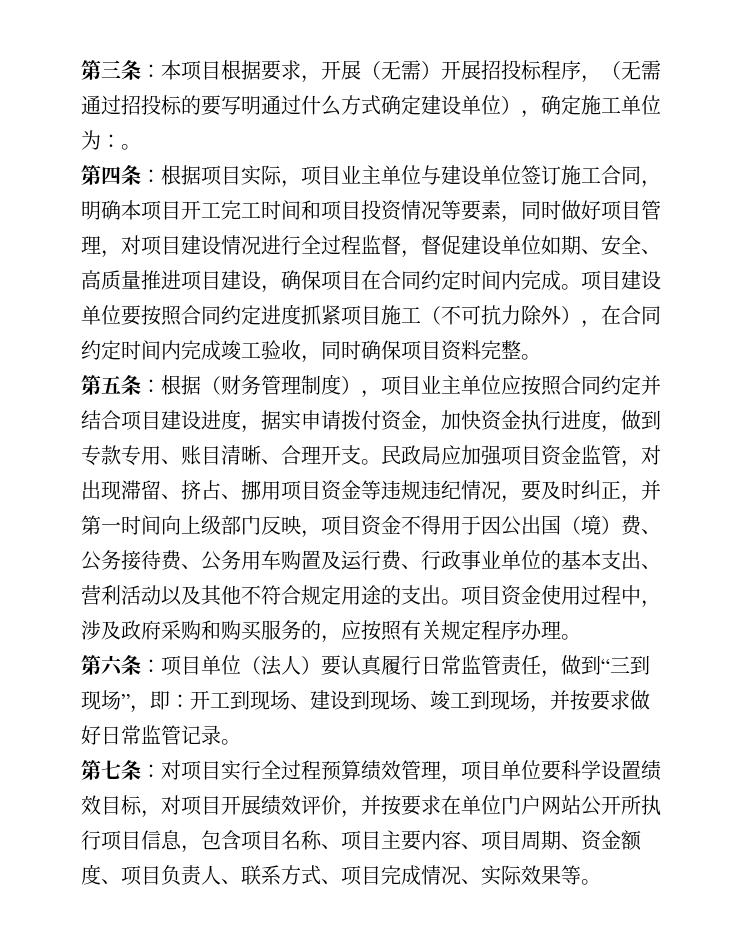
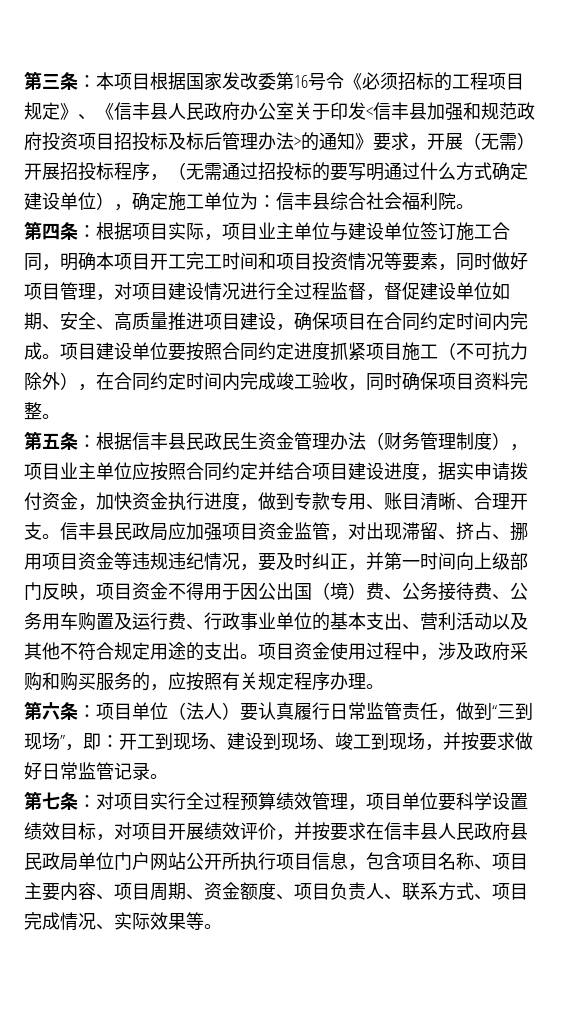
- 第三条：本项目根据要求，开展（无需）开展招投标程序，（无需通过招投标的要写明通过什么方式确定建设单位），确定施工单位为：。
+ 第三条：本项目根据国家发改委第16号令《必须招标的工程项目规定》、《信丰县人民政府办公室关于印发<信丰县加强和规范政府投资项目招投标及标后管理办法>的通知》要求，开展（无需）开展招投标程序，（无需通过招投标的要写明通过什么方式确定建设单位），确定施工单位为：信丰县综合社会福利院。
- 第五条：根据（财务管理制度），项目业主单位应按照合同约定并结合项目建设进度，据实申请拨付资金，加快资金执行进度，做到专款专用、账目清晰、合理开支。
+ 第五条：根据信丰县民政民生资金管理办法（财务管理制度），项目业主单位应按照合同约定并结合项目建设进度，据实申请拨付资金，加快资金执行进度，做到专款专用、账目清晰、合理开支。
- 民政局应加强项目资金监管，对出现滞留、挤占、挪用项目资金等违规违纪情况，要及时纠正，并第一时间向上级部门反映，项目资金不得用于因公出国（境）费、公务接待费、公务用车购置及运行费、行政事业单位的基本支出、营利活动以及其他不符合规定用途的支出。
+ 信丰县民政局应加强项目资金监管，对出现滞留、挤占、挪用项目资金等违规违纪情况，要及时纠正，并第一时间向上级部门反映，项目资金不得用于因公出国（境）费、公务接待费、公务用车购置及运行费、行政事业单位的基本支出、营利活动以及其他不符合规定用途的支出。
- 第七条：对项目实行全过程预算绩效管理，项目单位要科学设置绩效目标，对项目开展绩效评价，并按要求在单位门户网站公开所执行项目信息，包含项目名称、项目主要内容、项目周期、资金额度、项目负责人、联系方式、项目完成情况、实际效果等。
+ 第七条：对项目实行全过程预算绩效管理，项目单位要科学设置绩效目标，对项目开展绩效评价，并按要求在信丰县人民政府县民政局单位门户网站公开所执行项目信息，包含项目名称、项目主要内容、项目周期、资金额度、项目负责人、联系方式、项目完成情况、实际效果等。

